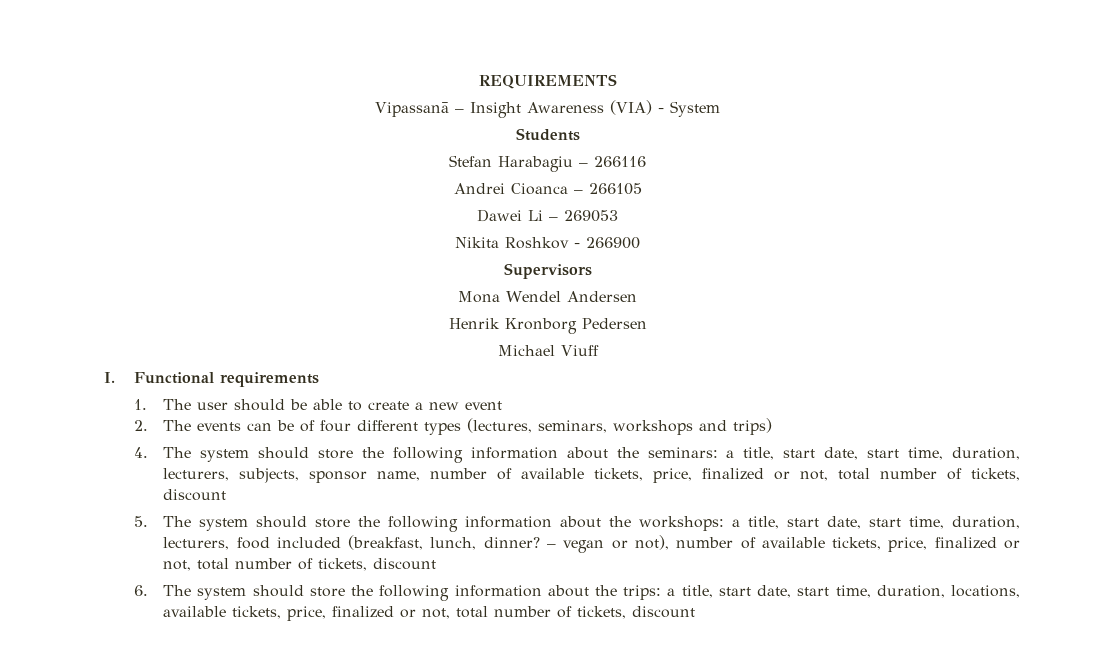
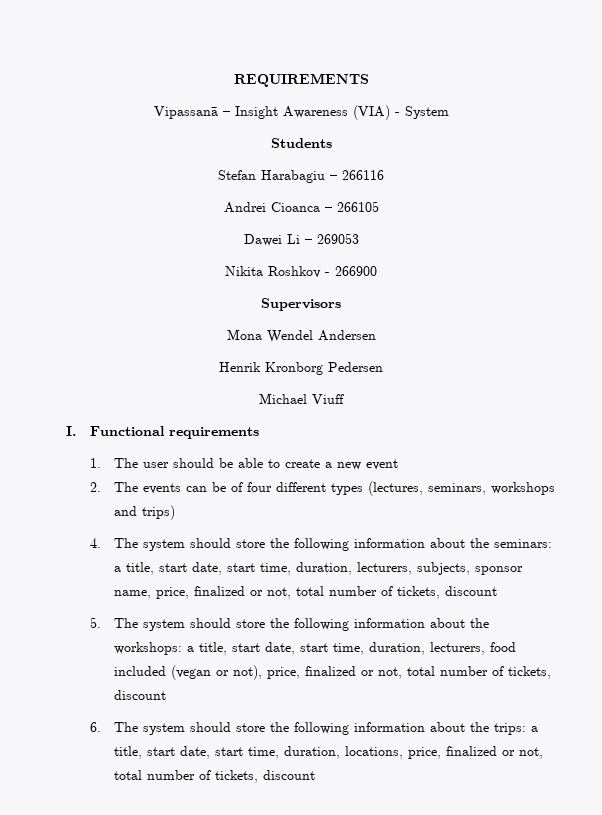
- 4. The system should store the following information about the seminars: a title, start date, start time, duration, lecturers, subjects, sponsor name, number of available tickets, price, finalized or not, total number of tickets, discount
+ 4. The system should store the following information about the seminars: a title, start date, start time, duration, lecturers, subjects, sponsor name, price, finalized or not, total number of tickets, discount
- 5. The system should store the following information about the workshops: a title, start date, start time, duration, lecturers, food included (breakfast, lunch, dinner? – vegan or not), number of available tickets, price, finalized or not, total number of tickets, discount
+ 5. The system should store the following information about the workshops: a title, start date, start time, duration, lecturers, food included (vegan or not), price, finalized or not, total number of tickets, discount
- 6. The system should store the following information about the trips: a title, start date, start time, duration, locations, available tickets, price, finalized or not, total number of tickets, discount
+ 6. The system should store the following information about the trips: a title, start date, start time, duration, locations, price, finalized or not, total number of tickets, discount

